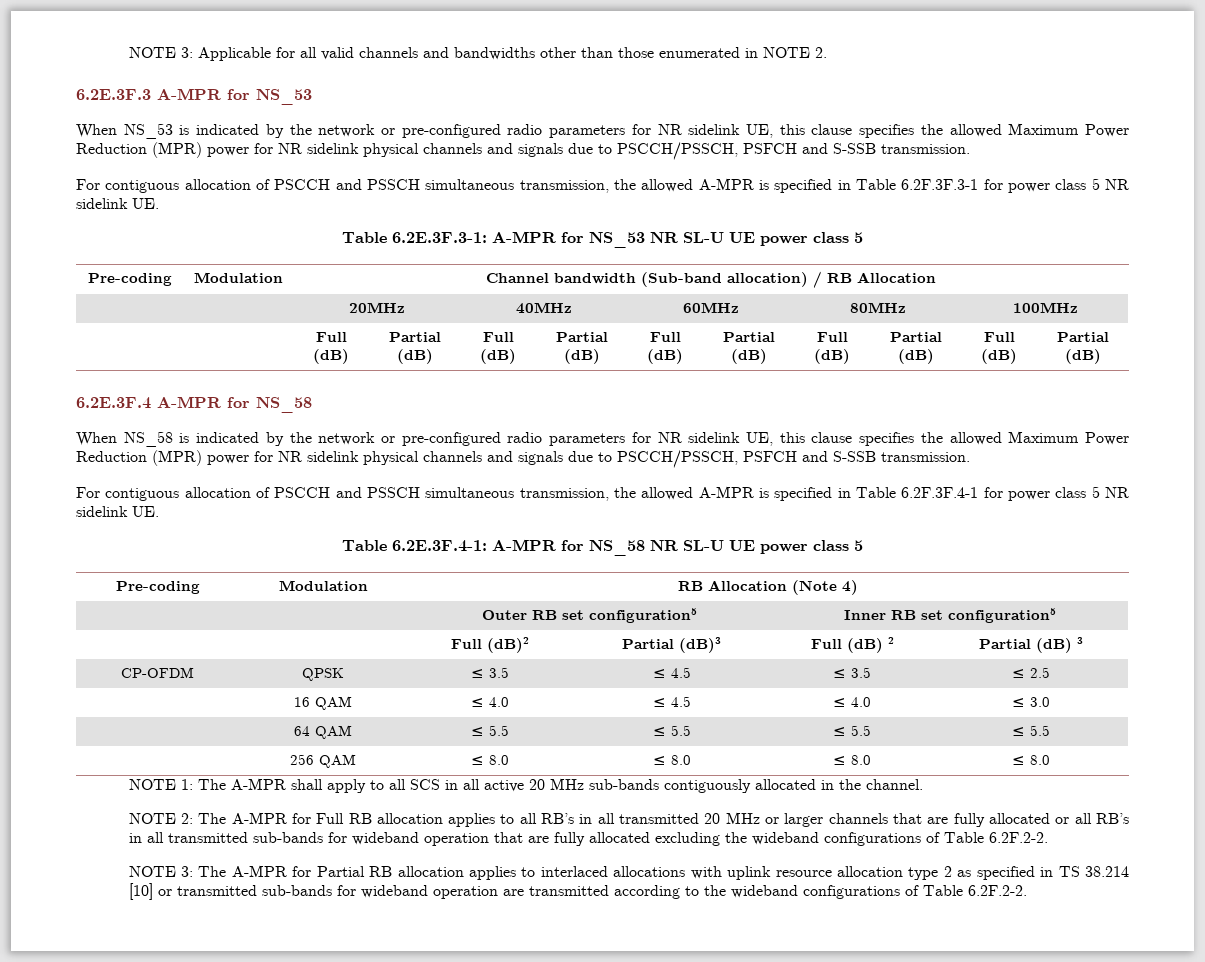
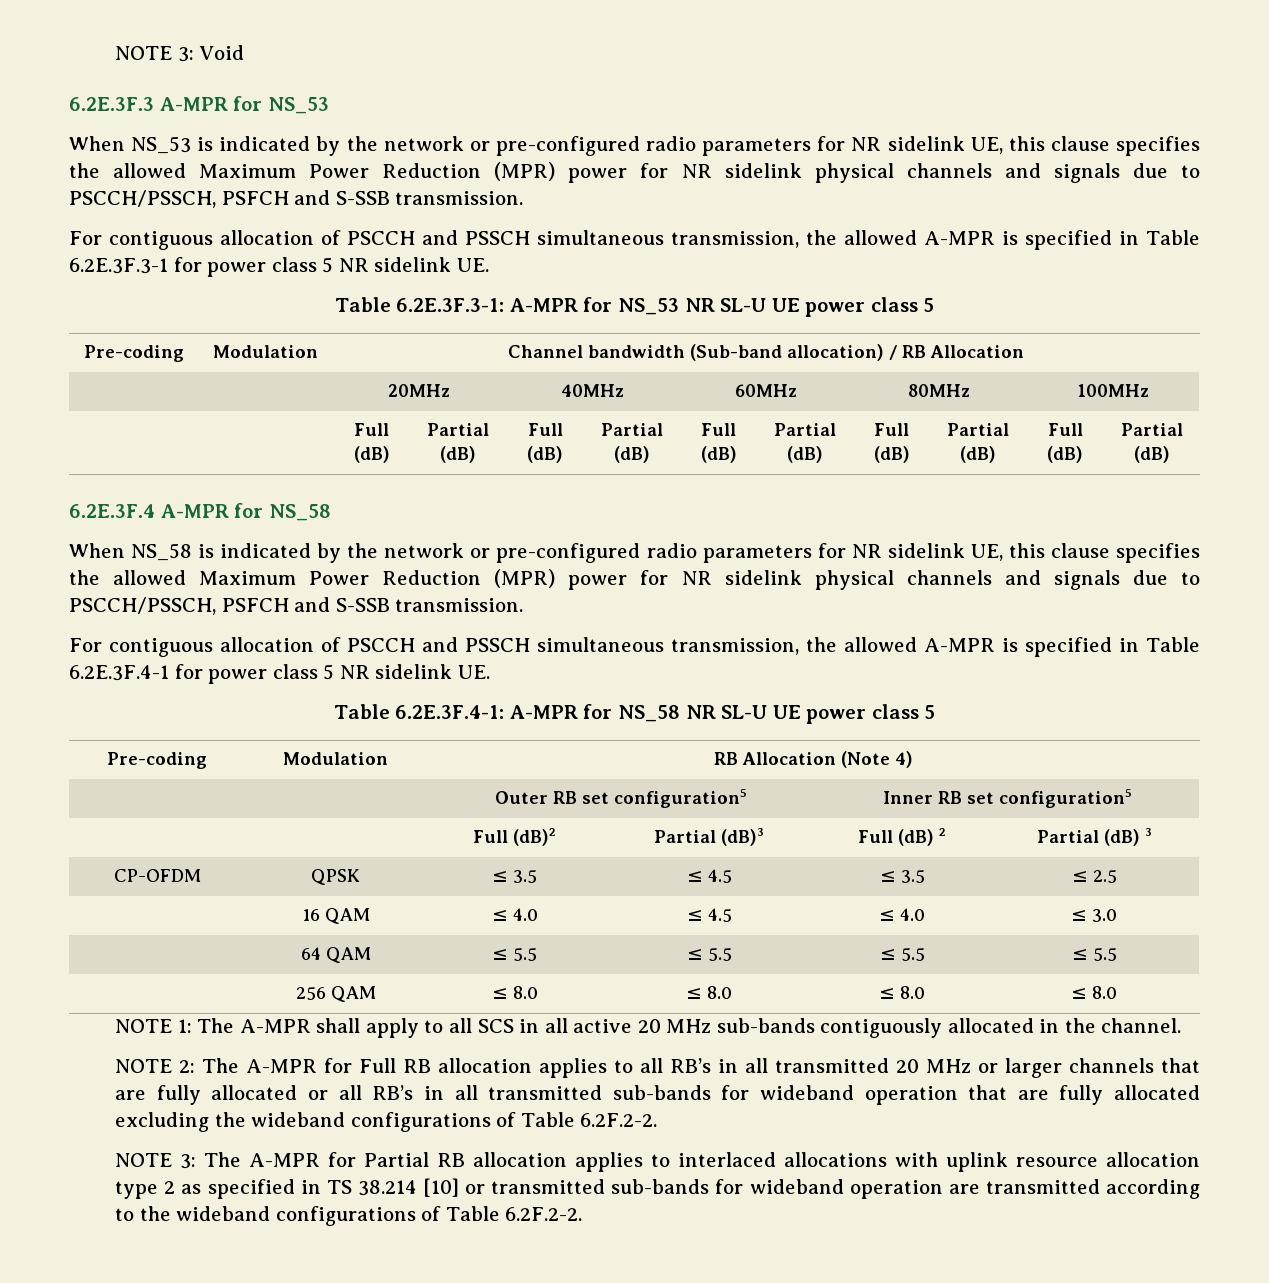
- NOTE 3: Applicable for all valid channels and bandwidths other than those enumerated in NOTE 2.
+ NOTE 3: Void
- For contiguous allocation of PSCCH and PSSCH simultaneous transmission, the allowed A-MPR is specified in Table 6.2F.3F.3-1 for power class 5 NR sidelink UE.
+ For contiguous allocation of PSCCH and PSSCH simultaneous transmission, the allowed A-MPR is specified in Table 6.2E.3F.3-1 for power class 5 NR sidelink UE.
- For contiguous allocation of PSCCH and PSSCH simultaneous transmission, the allowed A-MPR is specified in Table 6.2F.3F.4-1 for power class 5 NR sidelink UE.
+ For contiguous allocation of PSCCH and PSSCH simultaneous transmission, the allowed A-MPR is specified in Table 6.2E.3F.4-1 for power class 5 NR sidelink UE.

